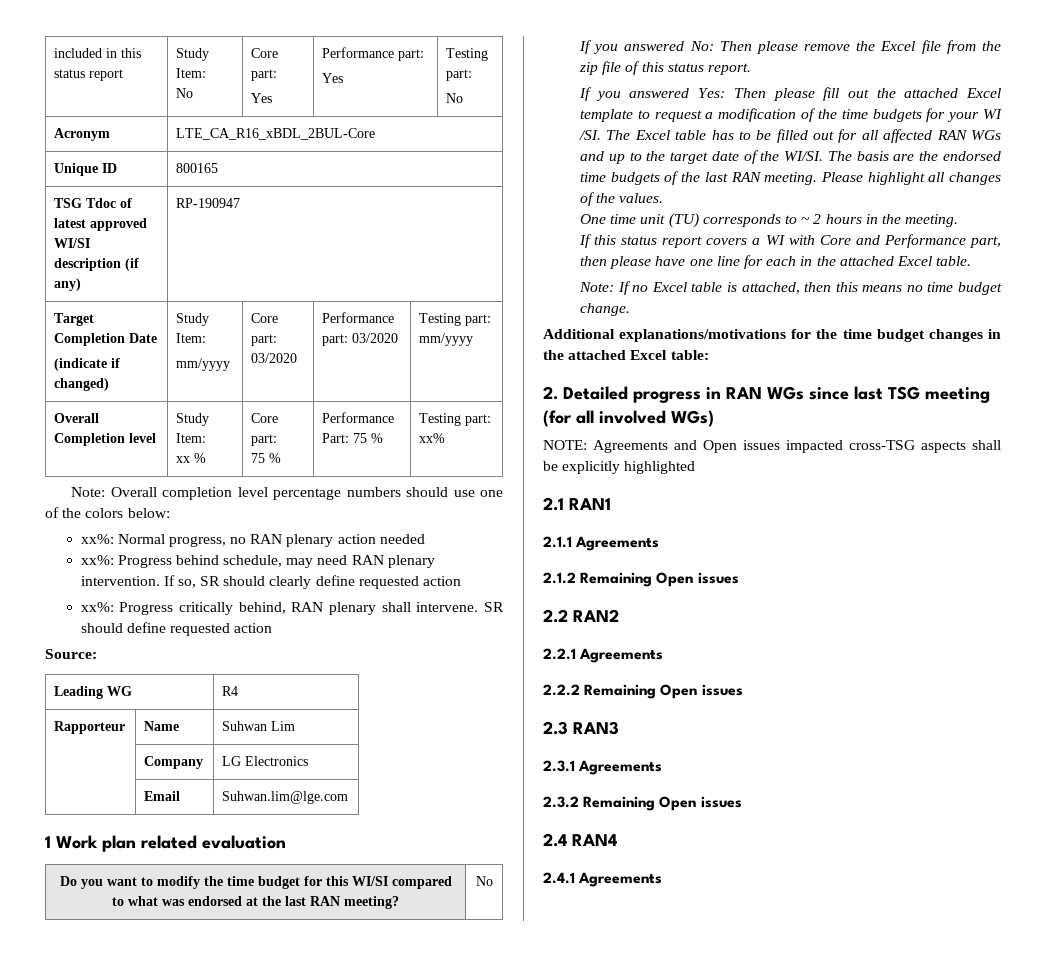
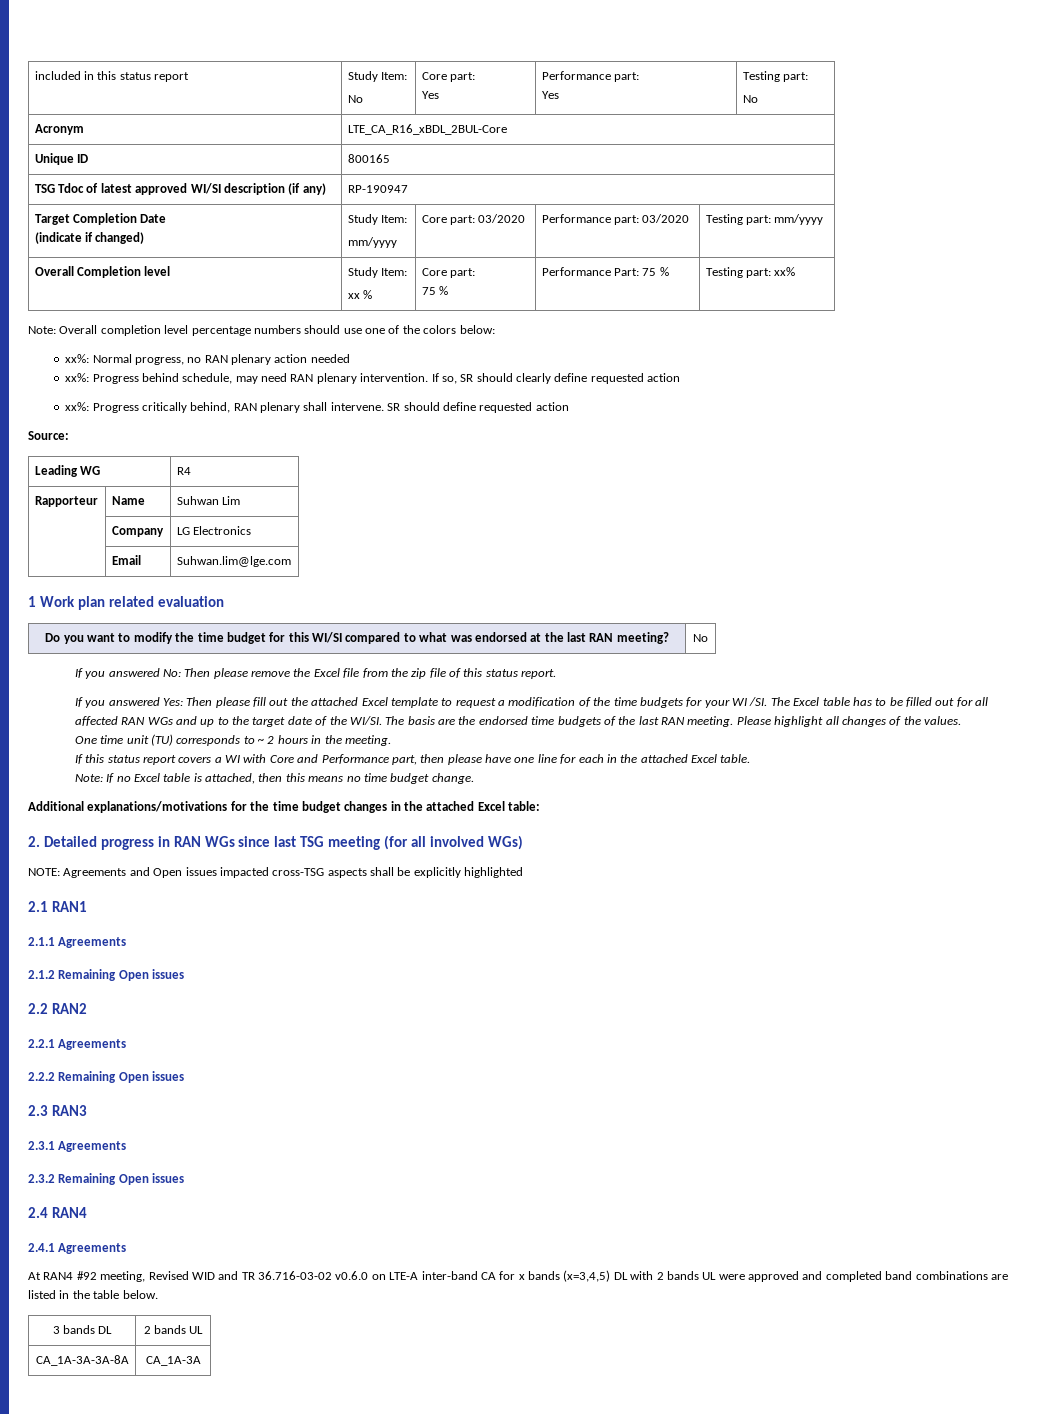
+ At RAN4 #92 meeting, Revised WID and TR 36.716-03-02 v0.6.0 on LTE-A inter-band CA for x bands (x=3,4,5) DL with 2 bands UL were approved and completed band combinations are listed in the table below.
+ 3 bands DL | 2 bands UL
+ CA_1A-3A-3A-8A | CA_1A-3A

